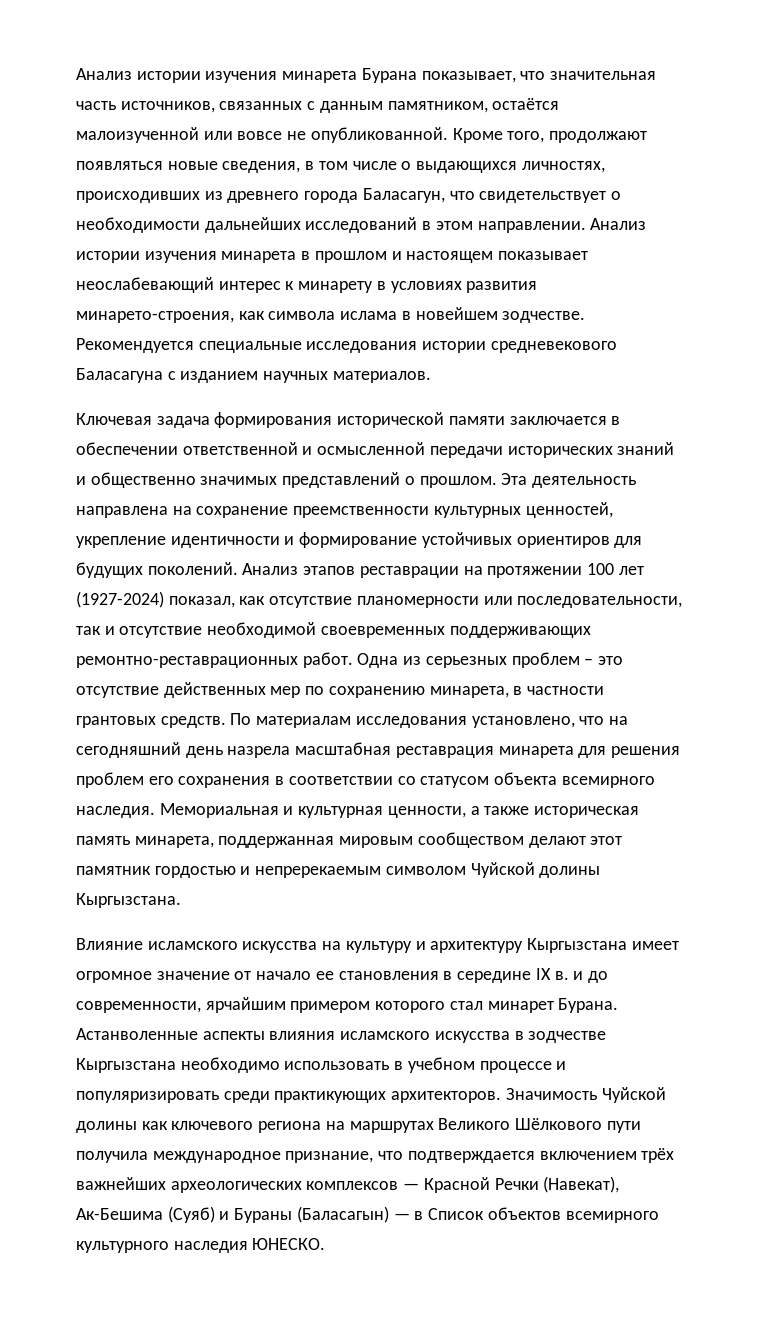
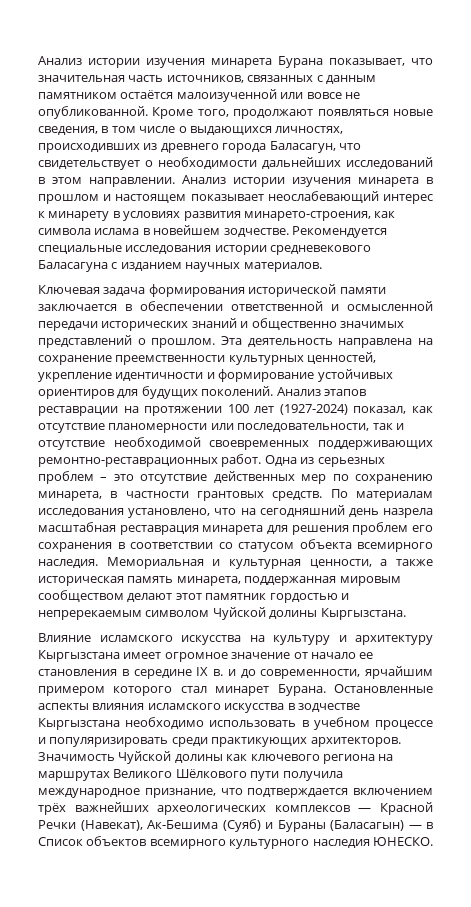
- Анализ истории изучения минарета Бурана показывает, что значительная часть источников, связанных с данным памятником, остаётся малоизученной или вовсе не опубликованной.
+ Анализ истории изучения минарета Бурана показывает, что значительная часть источников, связанных с данным памятником остаётся малоизученной или вовсе не опубликованной.
- Астанволенные аспекты влияния исламского искусства в зодчестве Кыргызстана необходимо использовать в учебном процессе и популяризировать среди практикующих архитекторов.
+ Остановленные аспекты влияния исламского искусства в зодчестве Кыргызстана необходимо использовать в учебном процессе и популяризировать среди практикующих архитекторов.

